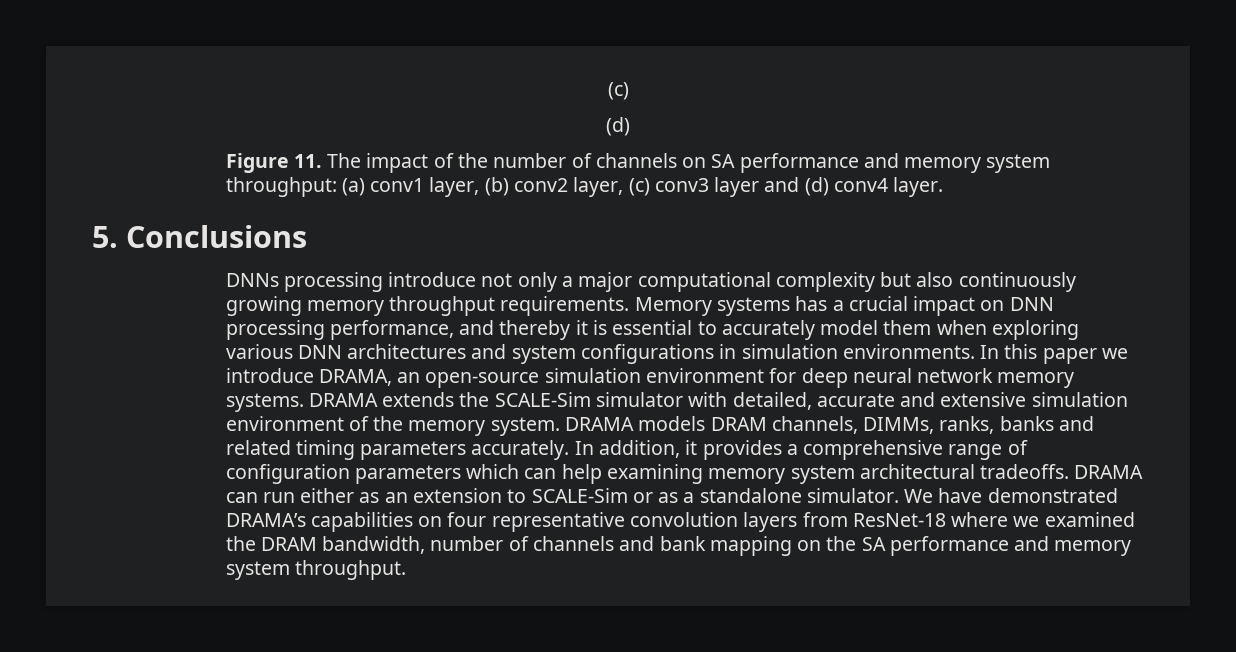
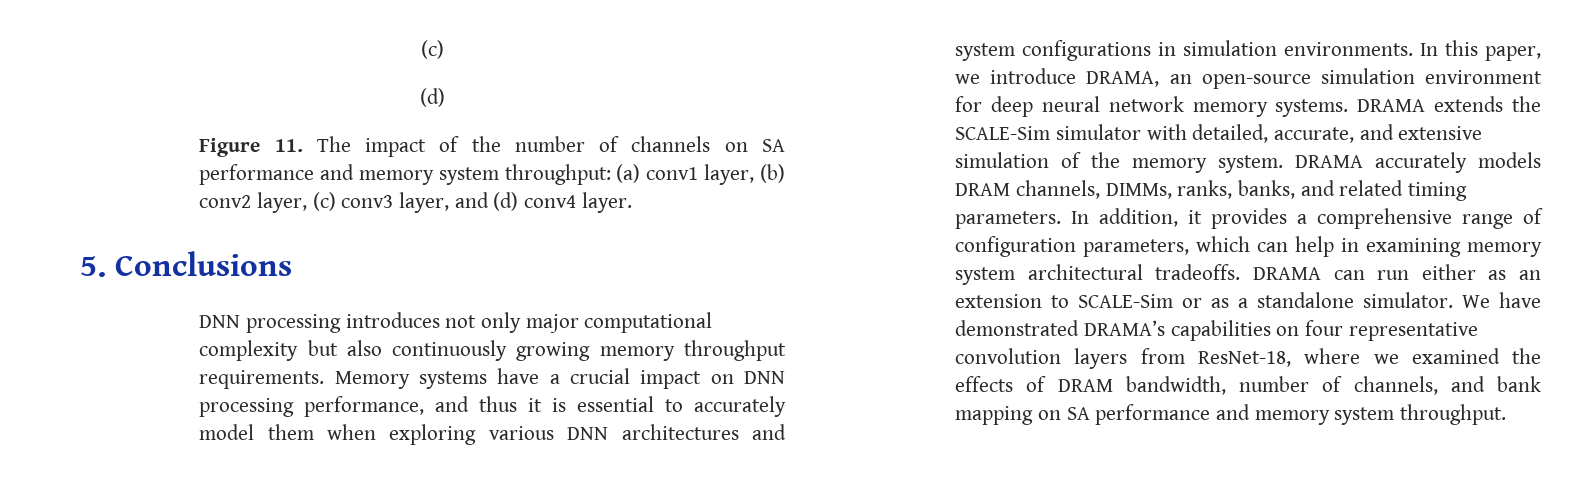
- Figure 11. The impact of the number of channels on SA performance and memory system throughput: (a) conv1 layer, (b) conv2 layer, (c) conv3 layer and (d) conv4 layer.
+ Figure 11. The impact of the number of channels on SA performance and memory system throughput: (a) conv1 layer, (b) conv2 layer, (c) conv3 layer, and (d) conv4 layer.
- DNNs processing introduce not only a major computational complexity but also continuously growing memory throughput requirements.
+ DNN processing introduces not only major computational complexity but also continuously growing memory throughput requirements.
- Memory systems has a crucial impact on DNN processing performance, and thereby it is essential to accurately model them when exploring various DNN architectures and system configurations in simulation environments.
+ Memory systems have a crucial impact on DNN processing performance, and thus it is essential to accurately model them when exploring various DNN architectures and system configurations in simulation environments.
- In this paper we introduce DRAMA, an open-source simulation environment for deep neural network memory systems.
+ In this paper, we introduce DRAMA, an open-source simulation environment for deep neural network memory systems.
- DRAMA extends the SCALE-Sim simulator with detailed, accurate and extensive simulation environment of the memory system.
+ DRAMA extends the SCALE-Sim simulator with detailed, accurate, and extensive simulation of the memory system.
- DRAMA models DRAM channels, DIMMs, ranks, banks and related timing parameters accurately.
+ DRAMA accurately models DRAM channels, DIMMs, ranks, banks, and related timing parameters.
- In addition, it provides a comprehensive range of configuration parameters which can help examining memory system architectural tradeoffs.
+ In addition, it provides a comprehensive range of configuration parameters, which can help in examining memory system architectural tradeoffs.
- We have demonstrated DRAMA’s capabilities on four representative convolution layers from ResNet-18 where we examined the DRAM bandwidth, number of channels and bank mapping on the SA performance and memory system throughput.
+ We have demonstrated DRAMA’s capabilities on four representative convolution layers from ResNet-18, where we examined the effects of DRAM bandwidth, number of channels, and bank mapping on SA performance and memory system throughput.

